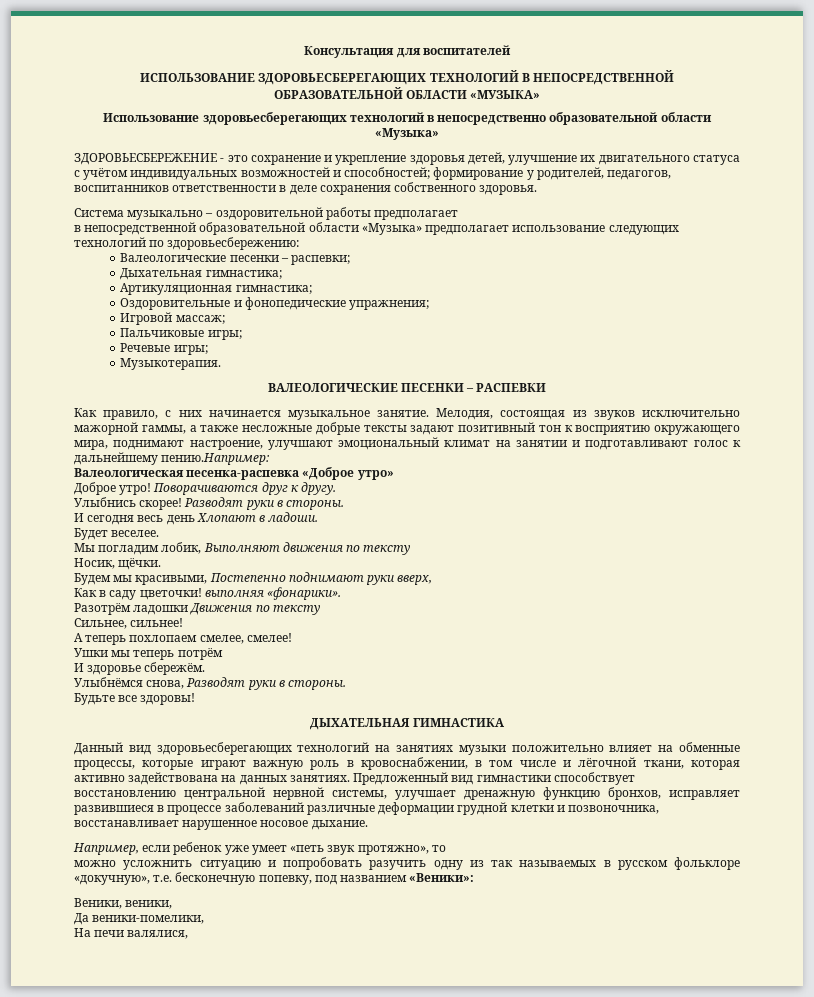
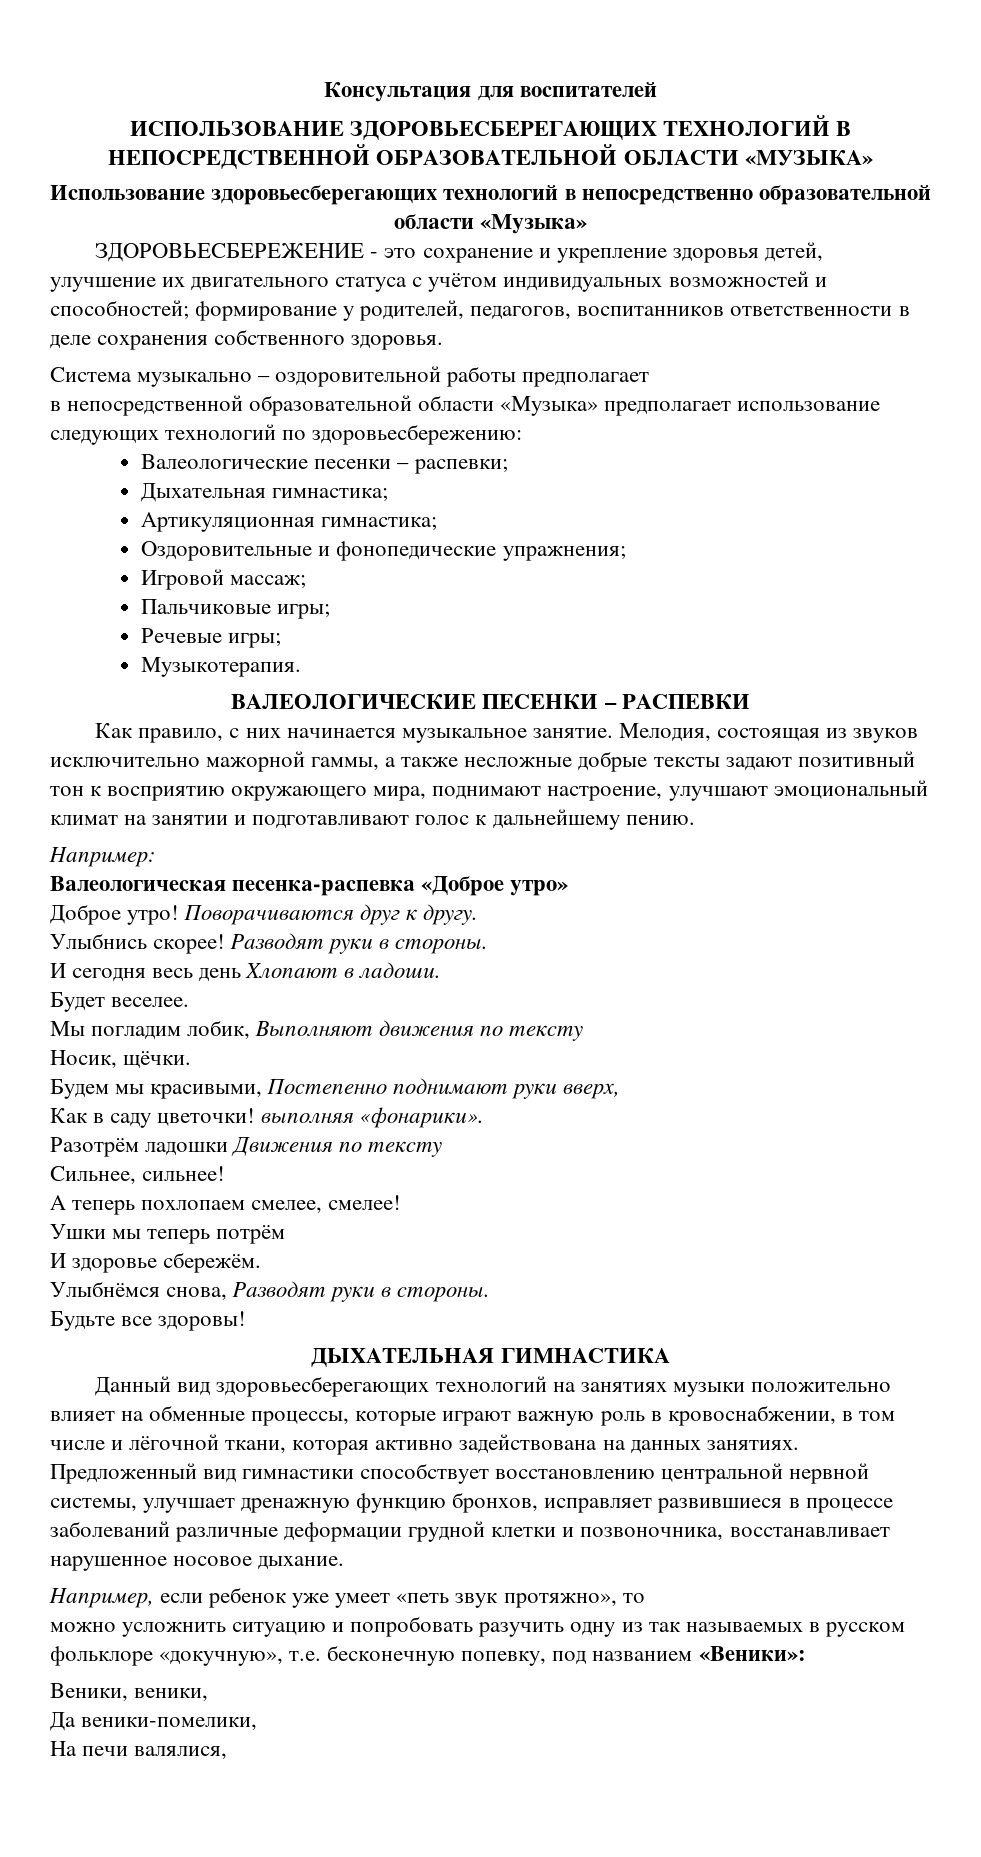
- Мелодия, состоящая из звуков исключительно мажорной гаммы, а также несложные добрые тексты задают позитивный тон к восприятию окружающего мира, поднимают настроение, улучшают эмоциональный климат на занятии и подготавливают голос к дальнейшему пению.Например:
+ Мелодия, состоящая из звуков исключительно мажорной гаммы, а также несложные добрые тексты задают позитивный тон к восприятию окружающего мира, поднимают настроение, улучшают эмоциональный климат на занятии и подготавливают голос к дальнейшему пению.
+ Например:

